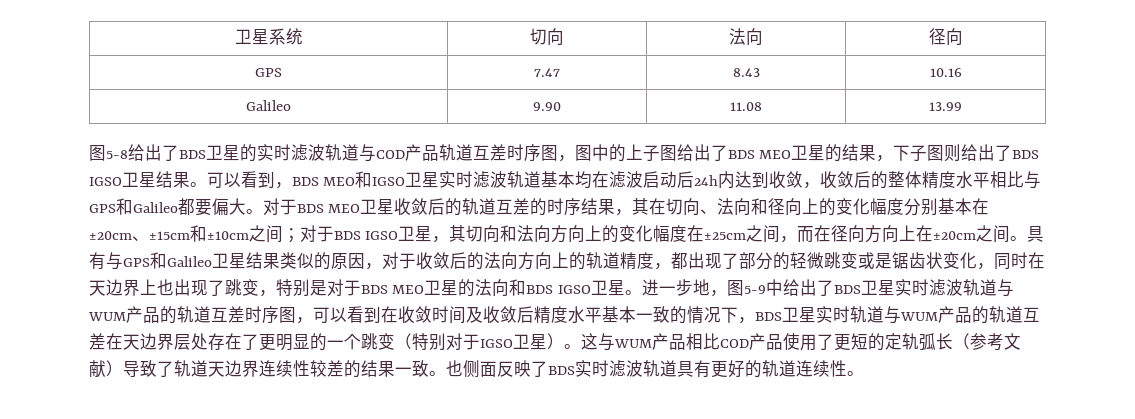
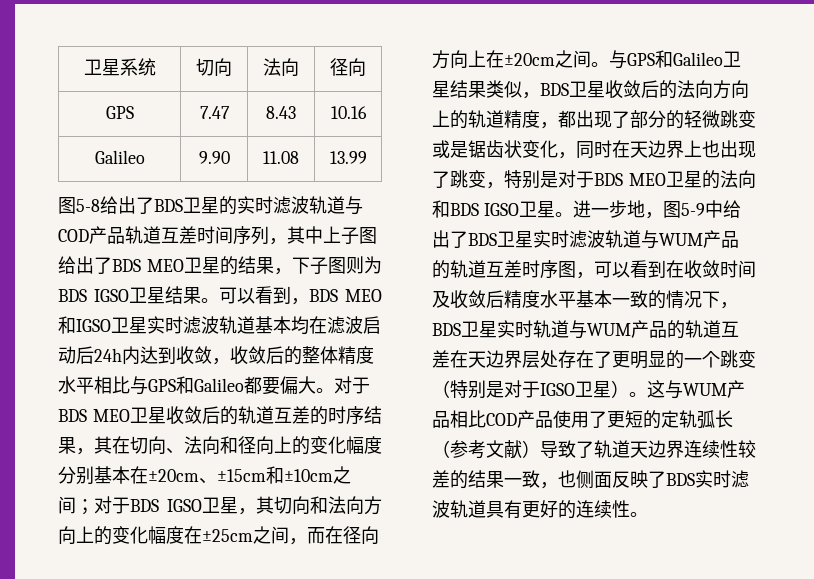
- 图5-8给出了BDS卫星的实时滤波轨道与COD产品轨道互差时序图，图中的上子图给出了BDS MEO卫星的结果，下子图则给出了BDS IGSO卫星结果。
+ 图5-8给出了BDS卫星的实时滤波轨道与COD产品轨道互差时间序列，其中上子图给出了BDS MEO卫星的结果，下子图则为BDS IGSO卫星结果。
- 具有与GPS和Galileo卫星结果类似的原因，对于收敛后的法向方向上的轨道精度，都出现了部分的轻微跳变或是锯齿状变化，同时在天边界上也出现了跳变，特别是对于BDS MEO卫星的法向和BDS IGSO卫星。
+ 与GPS和Galileo卫星结果类似，BDS卫星收敛后的法向方向上的轨道精度，都出现了部分的轻微跳变或是锯齿状变化，同时在天边界上也出现了跳变，特别是对于BDS MEO卫星的法向和BDS IGSO卫星。
- 进一步地，图5-9中给出了BDS卫星实时滤波轨道与WUM产品的轨道互差时序图，可以看到在收敛时间及收敛后精度水平基本一致的情况下，BDS卫星实时轨道与WUM产品的轨道互差在天边界层处存在了更明显的一个跳变（特别对于IGSO卫星）。
+ 进一步地，图5-9中给出了BDS卫星实时滤波轨道与WUM产品的轨道互差时序图，可以看到在收敛时间及收敛后精度水平基本一致的情况下，BDS卫星实时轨道与WUM产品的轨道互差在天边界层处存在了更明显的一个跳变（特别是对于IGSO卫星）。
- 这与WUM产品相比COD产品使用了更短的定轨弧长（参考文献）导致了轨道天边界连续性较差的结果一致。也侧面反映了BDS实时滤波轨道具有更好的轨道连续性。
+ 这与WUM产品相比COD产品使用了更短的定轨弧长（参考文献）导致了轨道天边界连续性较差的结果一致，也侧面反映了BDS实时滤波轨道具有更好的连续性。

